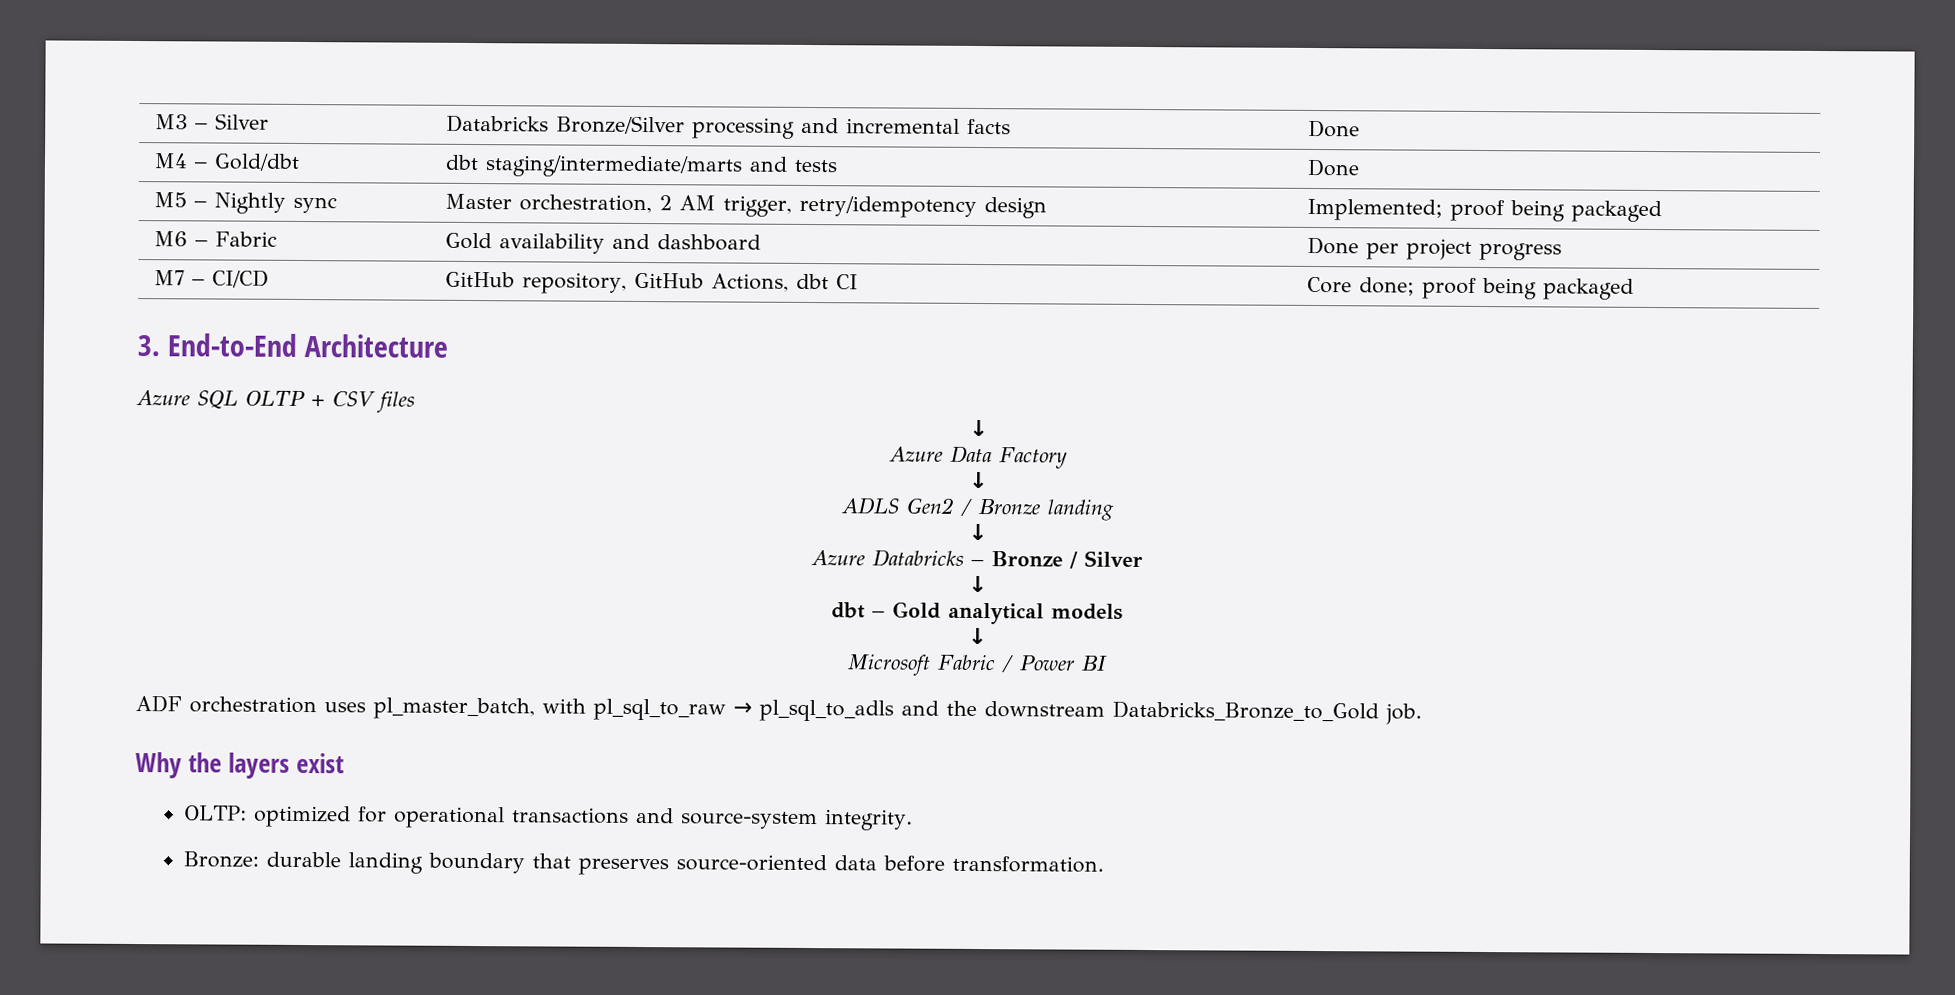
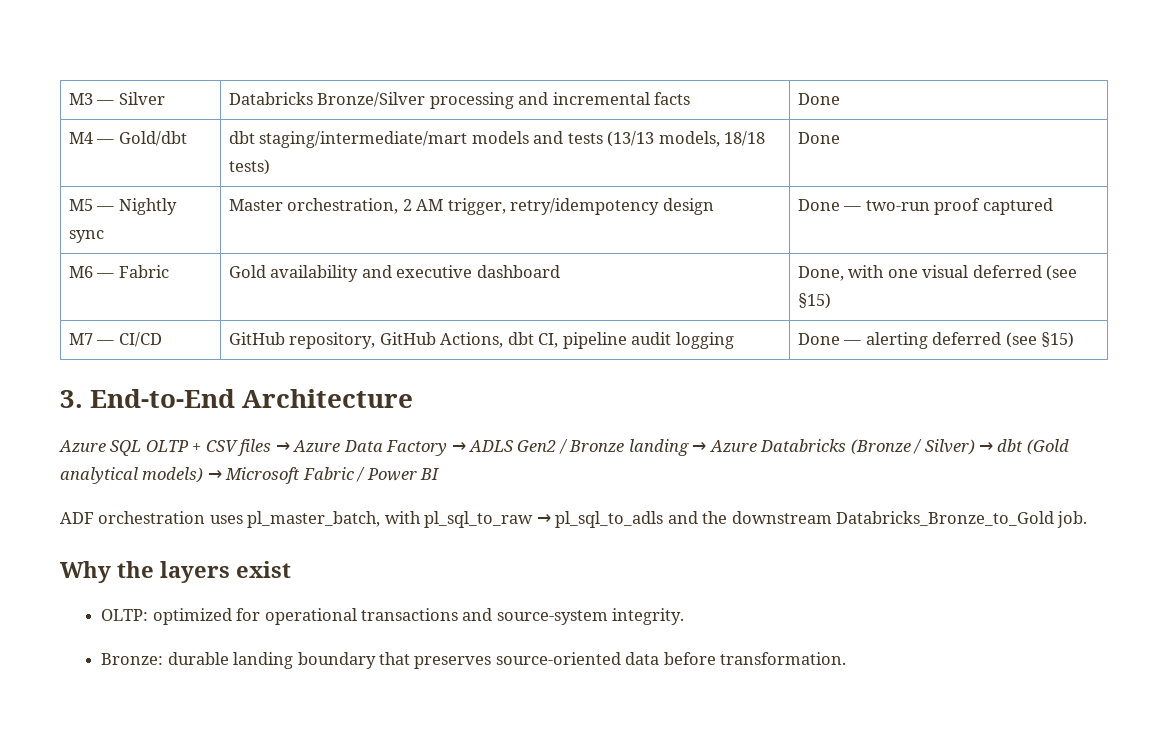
- M3 – Silver | Databricks Bronze/Silver processing and incremental facts | Done
+ M3 — Silver | Databricks Bronze/Silver processing and incremental facts | Done
- M4 – Gold/dbt | dbt staging/intermediate/marts and tests | Done
+ M4 — Gold/dbt | dbt staging/intermediate/mart models and tests (13/13 models, 18/18 tests) | Done
- M5 – Nightly sync | Master orchestration, 2 AM trigger, retry/idempotency design | Implemented; proof being packaged
+ M5 — Nightly sync | Master orchestration, 2 AM trigger, retry/idempotency design | Done — two-run proof captured
- M6 – Fabric | Gold availability and dashboard | Done per project progress
+ M6 — Fabric | Gold availability and executive dashboard | Done, with one visual deferred (see §15)
- M7 – CI/CD | GitHub repository, GitHub Actions, dbt CI | Core done; proof being packaged
+ M7 — CI/CD | GitHub repository, GitHub Actions, dbt CI, pipeline audit logging | Done — alerting deferred (see §15)
- Azure SQL OLTP + CSV files
- ↓
- Azure Data Factory
- ↓
- ADLS Gen2 / Bronze landing
- ↓
- Azure Databricks – Bronze / Silver
- ↓
- dbt – Gold analytical models
- ↓
- Microsoft Fabric / Power BI
+ Azure SQL OLTP + CSV files → Azure Data Factory → ADLS Gen2 / Bronze landing → Azure Databricks (Bronze / Silver) → dbt (Gold analytical models) → Microsoft Fabric / Power BI

